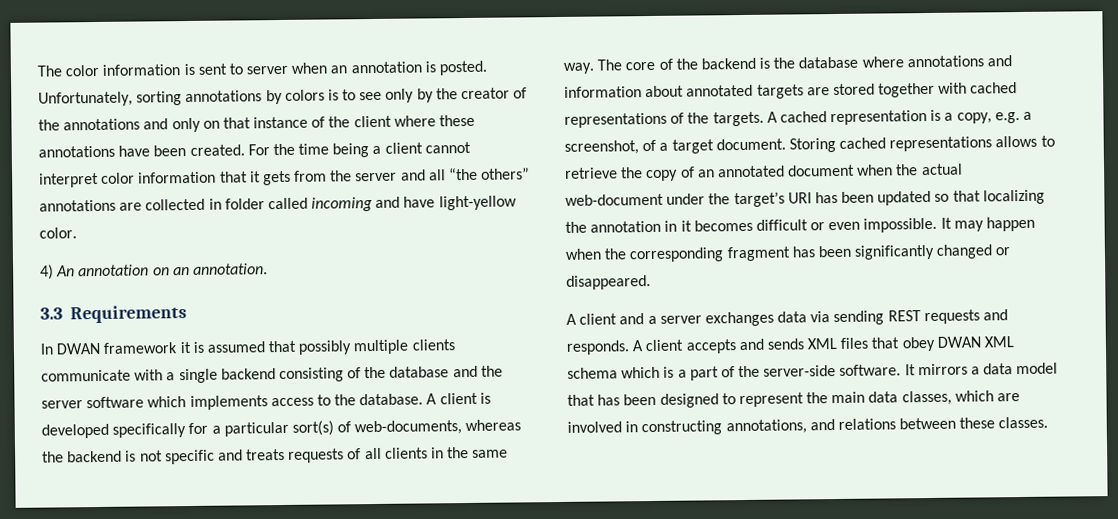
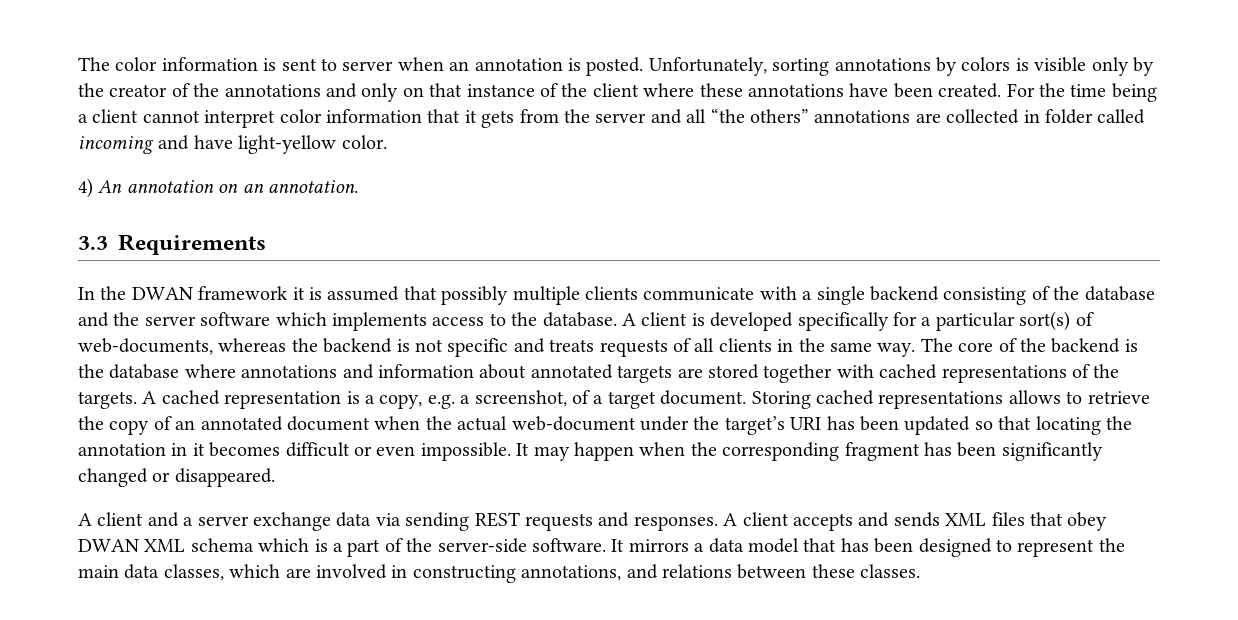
- Unfortunately, sorting annotations by colors is to see only by the creator of the annotations and only on that instance of the client where these annotations have been created.
+ Unfortunately, sorting annotations by colors is visible only by the creator of the annotations and only on that instance of the client where these annotations have been created.
- In DWAN framework it is assumed that possibly multiple clients communicate with a single backend consisting of the database and the server software which implements access to the database.
+ In the DWAN framework it is assumed that possibly multiple clients communicate with a single backend consisting of the database and the server software which implements access to the database.
- Storing cached representations allows to retrieve the copy of an annotated document when the actual web-document under the target’s URI has been updated so that localizing the annotation in it becomes difficult or even impossible.
+ Storing cached representations allows to retrieve the copy of an annotated document when the actual web-document under the target’s URI has been updated so that locating the annotation in it becomes difficult or even impossible.
- A client and a server exchanges data via sending REST requests and responds.
+ A client and a server exchange data via sending REST requests and responses.

